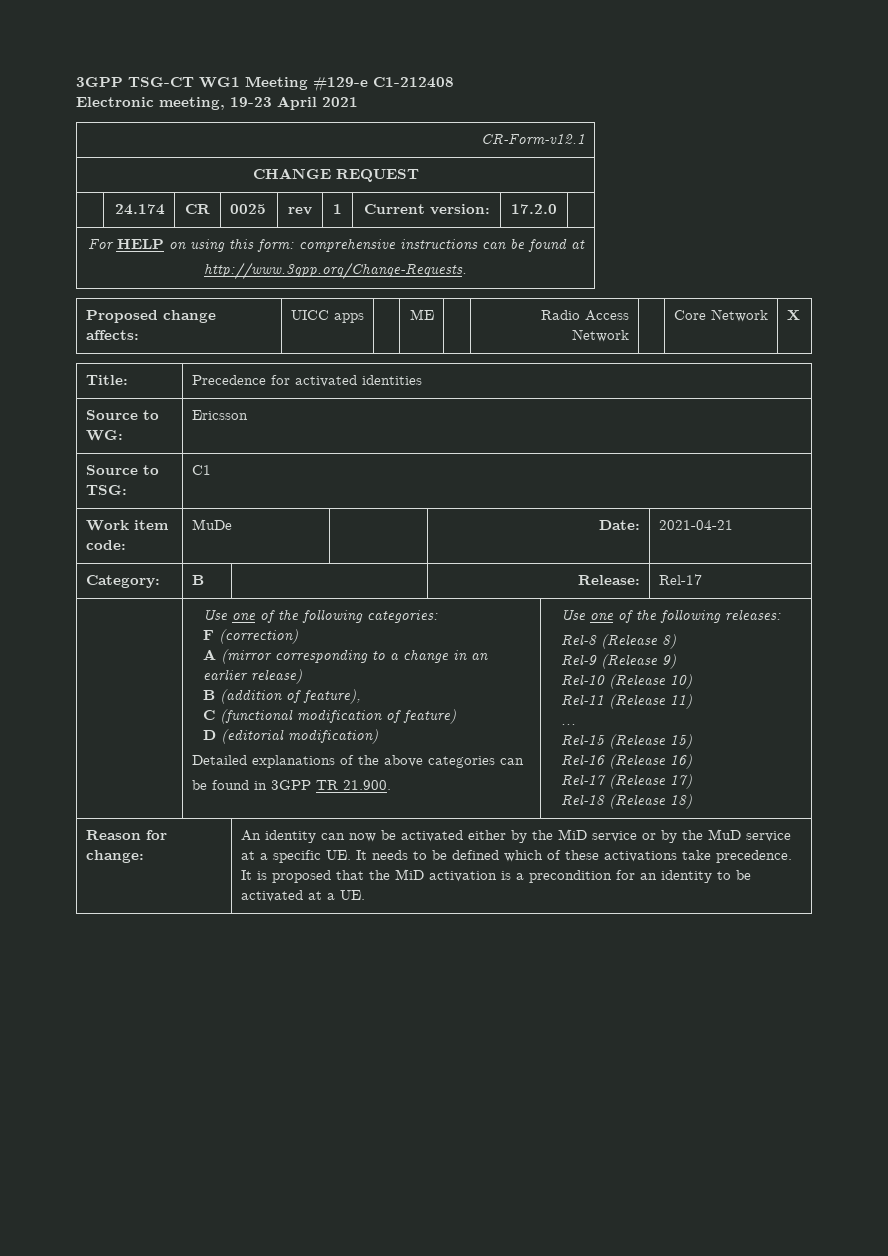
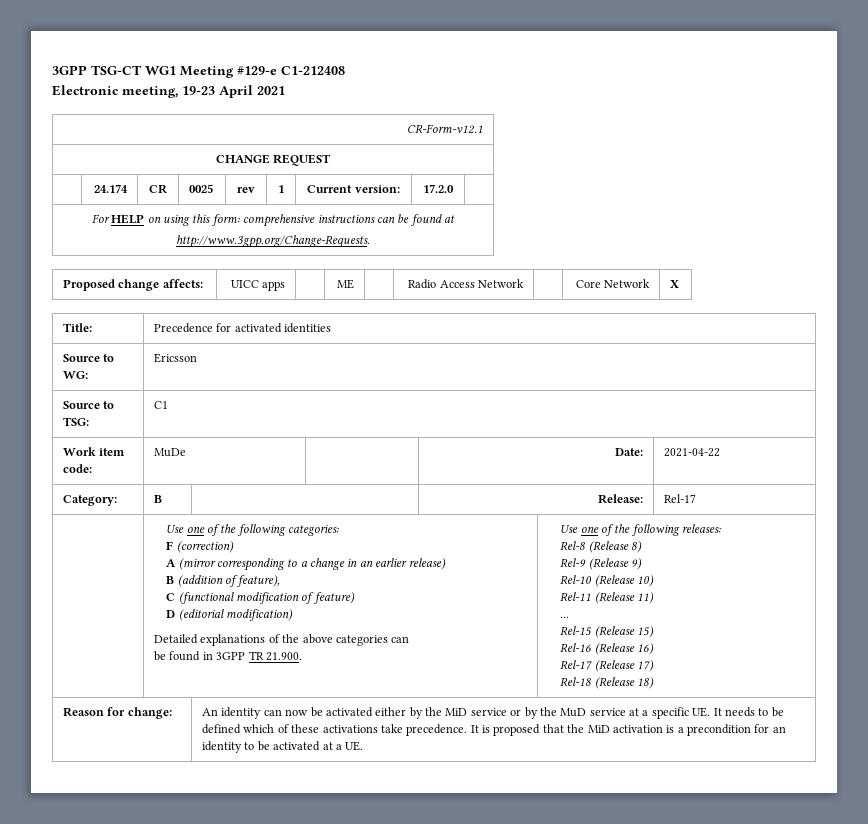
- Work item code: | MuDe | | Date: | 2021-04-21
+ Work item code: | MuDe | | Date: | 2021-04-22

